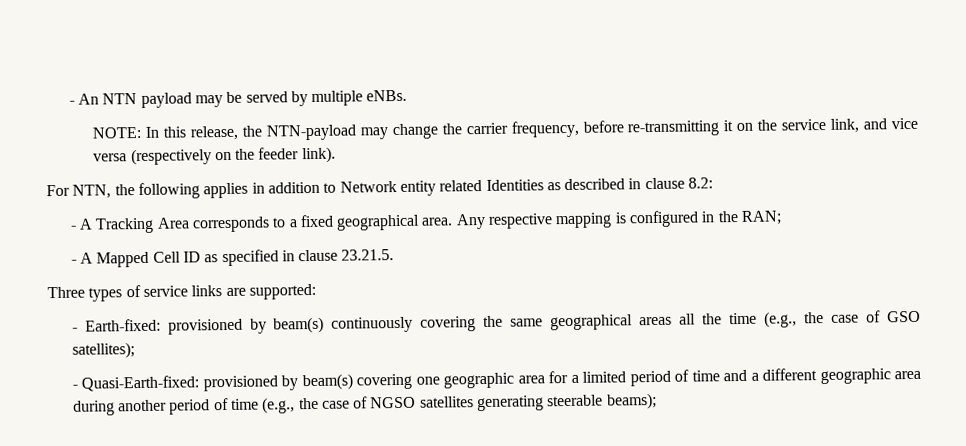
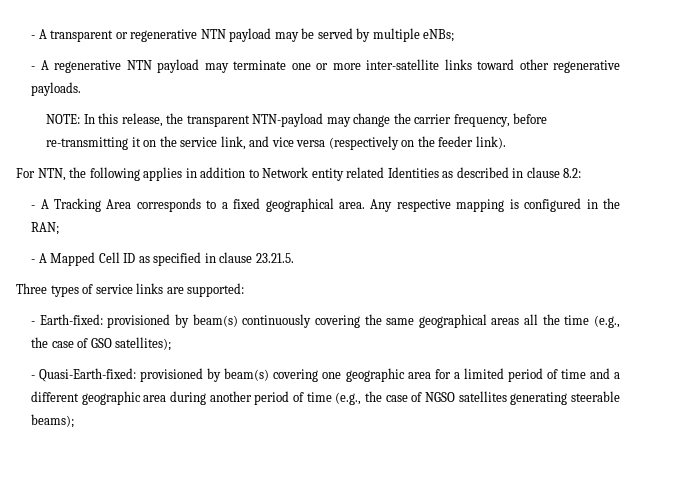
- - An NTN payload may be served by multiple eNBs.
+ - A transparent or regenerative NTN payload may be served by multiple eNBs;
+ - A regenerative NTN payload may terminate one or more inter-satellite links toward other regenerative payloads.
- NOTE: In this release, the NTN-payload may change the carrier frequency, before re-transmitting it on the service link, and vice versa (respectively on the feeder link).
+ NOTE: In this release, the transparent NTN-payload may change the carrier frequency, before re-transmitting it on the service link, and vice versa (respectively on the feeder link).

